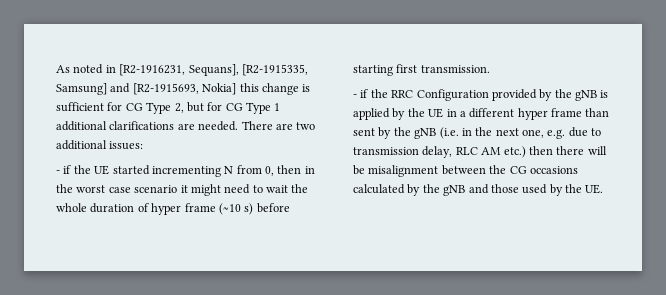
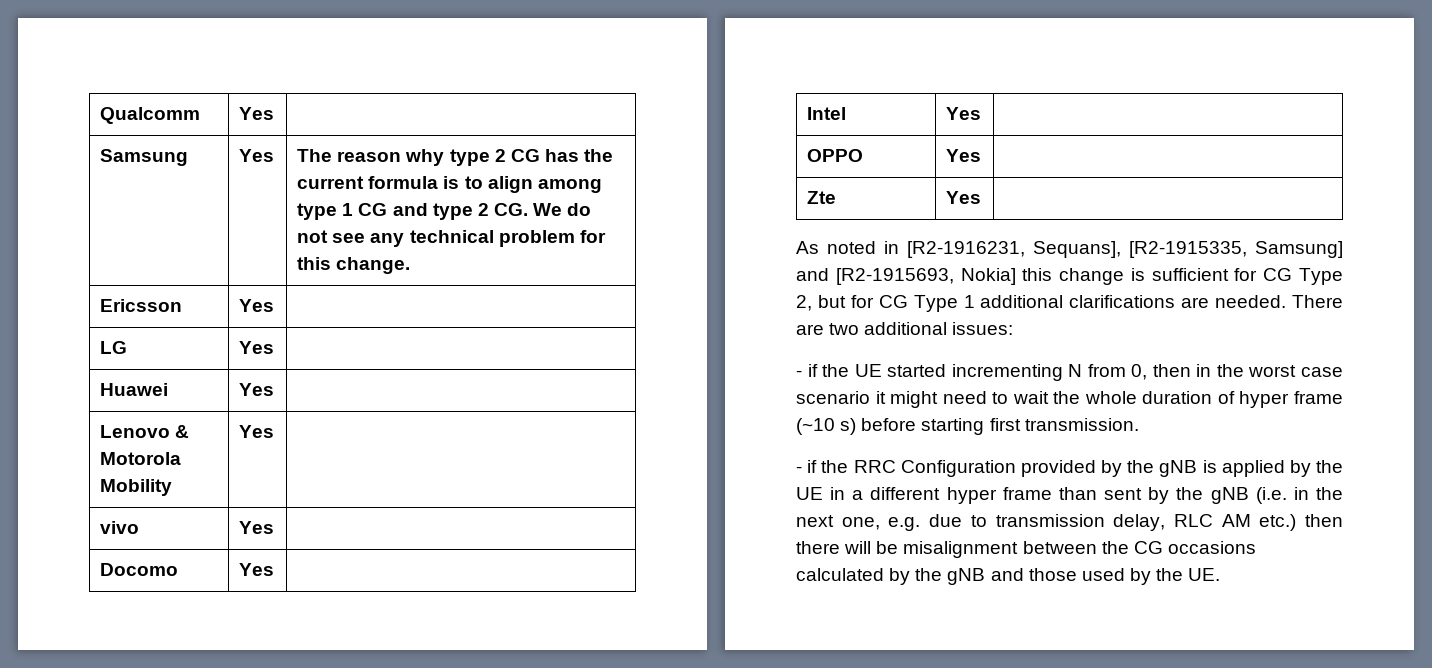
+ Qualcomm | Yes |
+ Samsung | Yes | The reason why type 2 CG has the current formula is to align among type 1 CG and type 2 CG. We do not see any technical problem for this change.
+ Ericsson | Yes |
+ LG | Yes |
+ Huawei | Yes |
+ Lenovo & Motorola Mobility | Yes |
+ vivo | Yes |
+ Docomo | Yes |
+ Intel | Yes |
+ OPPO | Yes |
+ Zte | Yes |

